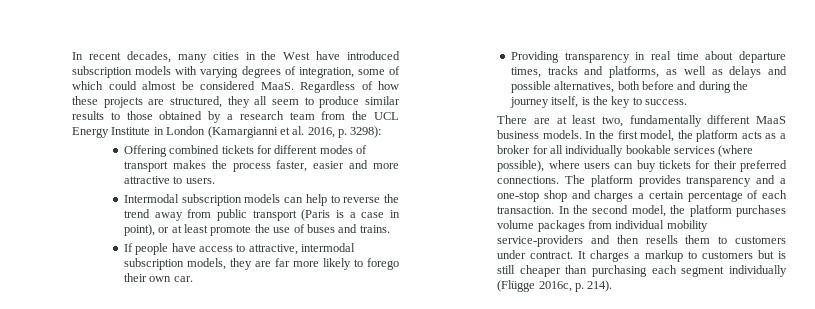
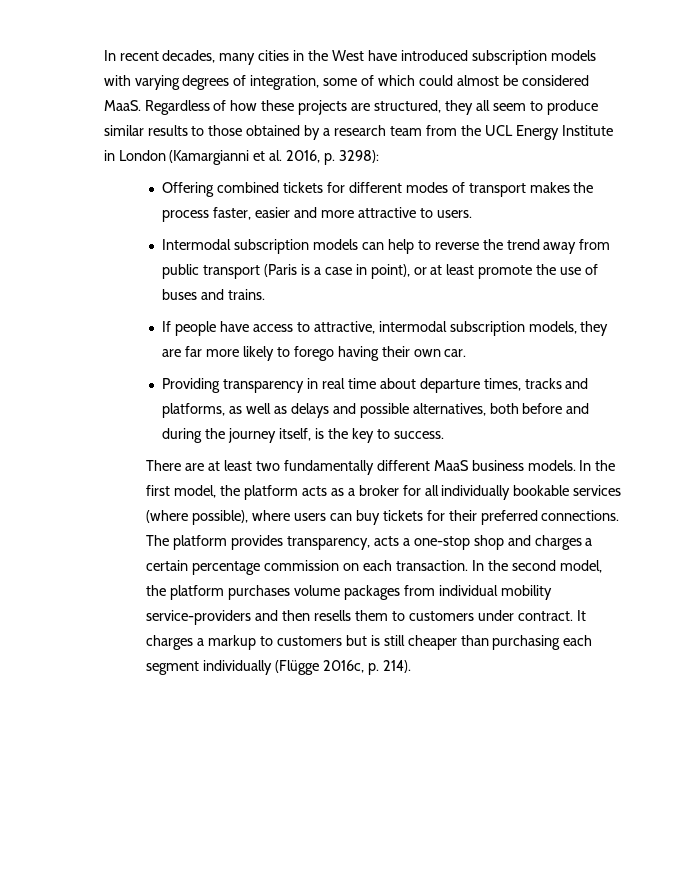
- If people have access to attractive, intermodal subscription models, they are far more likely to forego their own car.
+ If people have access to attractive, intermodal subscription models, they are far more likely to forego having their own car.
- There are at least two, fundamentally different MaaS business models.
+ There are at least two fundamentally different MaaS business models.
- The platform provides transparency and a one-stop shop and charges a certain percentage of each transaction.
+ The platform provides transparency, acts a one-stop shop and charges a certain percentage commission on each transaction.

